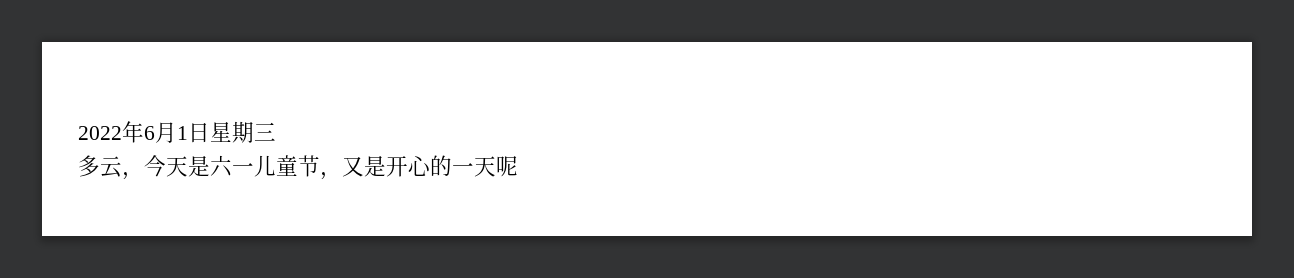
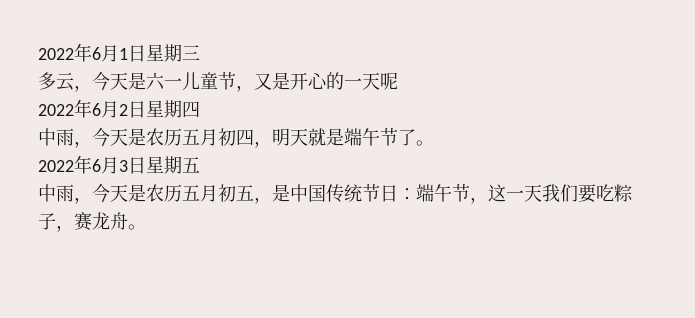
+ 2022年6月2日星期四
+ 中雨，今天是农历五月初四，明天就是端午节了。
+ 2022年6月3日星期五
+ 中雨，今天是农历五月初五，是中国传统节日：端午节，这一天我们要吃粽子，赛龙舟。

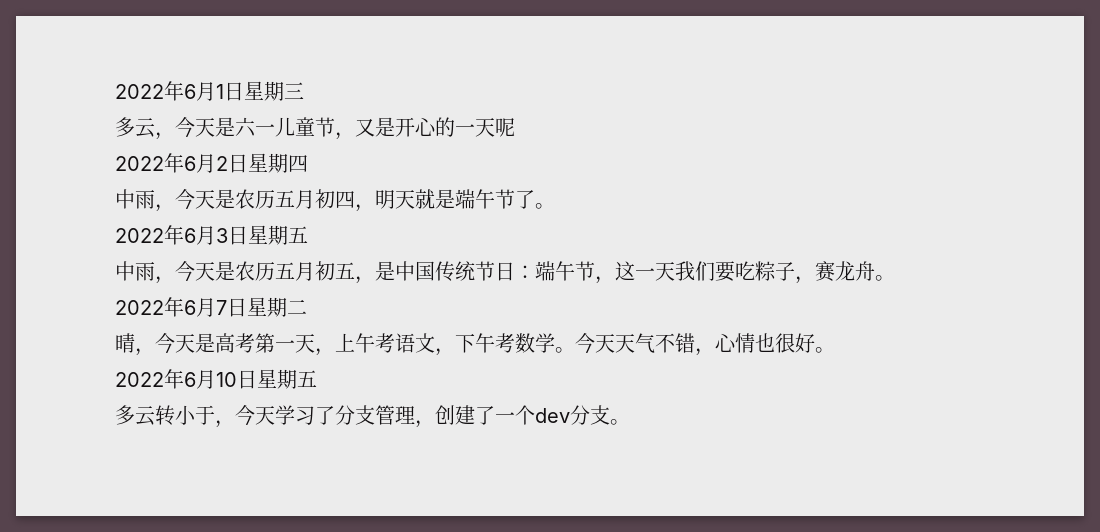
+ 2022年6月7日星期二
+ 晴，今天是高考第一天，上午考语文，下午考数学。今天天气不错，心情也很好。
+ 2022年6月10日星期五
+ 多云转小于，今天学习了分支管理，创建了一个dev分支。

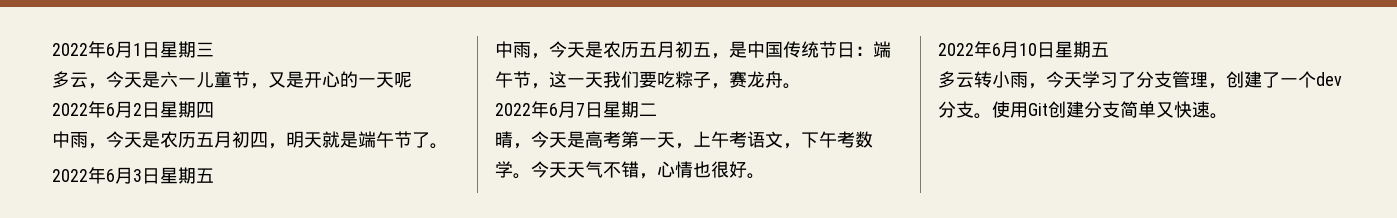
- 多云转小于，今天学习了分支管理，创建了一个dev分支。
+ 多云转小雨，今天学习了分支管理，创建了一个dev分支。
+ 使用Git创建分支简单又快速。

